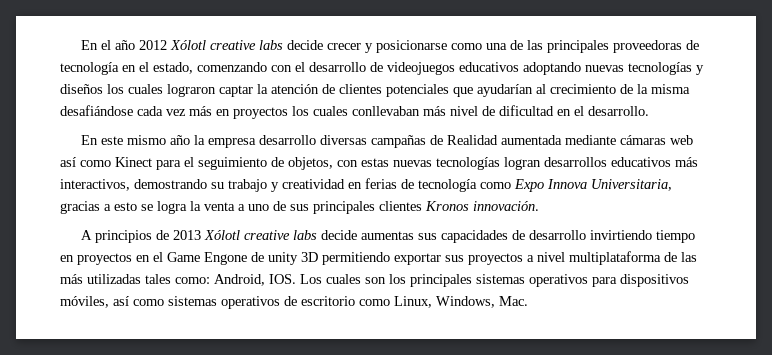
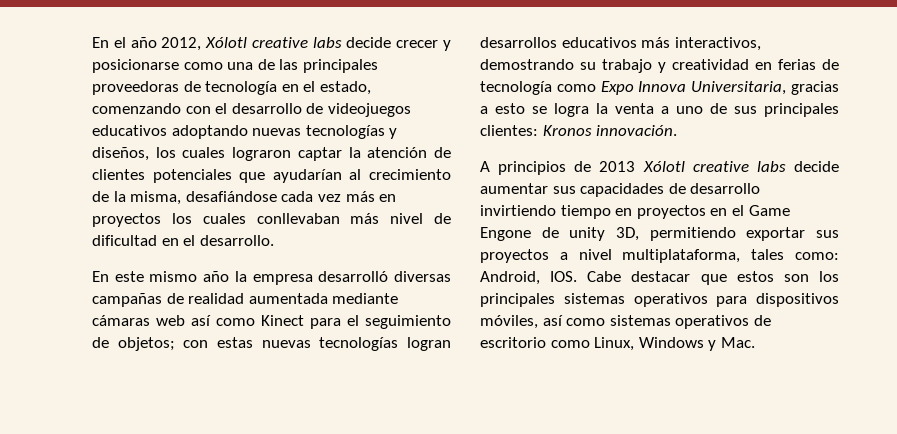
- En el año 2012 Xólotl creative labs decide crecer y posicionarse como una de las principales proveedoras de tecnología en el estado, comenzando con el desarrollo de videojuegos educativos adoptando nuevas tecnologías y diseños los cuales lograron captar la atención de clientes potenciales que ayudarían al crecimiento de la misma desafiándose cada vez más en proyectos los cuales conllevaban más nivel de dificultad en el desarrollo.
+ En el año 2012, Xólotl creative labs decide crecer y posicionarse como una de las principales proveedoras de tecnología en el estado, comenzando con el desarrollo de videojuegos educativos adoptando nuevas tecnologías y diseños, los cuales lograron captar la atención de clientes potenciales que ayudarían al crecimiento de la misma, desafiándose cada vez más en proyectos los cuales conllevaban más nivel de dificultad en el desarrollo.
- En este mismo año la empresa desarrollo diversas campañas de Realidad aumentada mediante cámaras web así como Kinect para el seguimiento de objetos, con estas nuevas tecnologías logran desarrollos educativos más interactivos, demostrando su trabajo y creatividad en ferias de tecnología como Expo Innova Universitaria, gracias a esto se logra la venta a uno de sus principales clientes Kronos innovación.
+ En este mismo año la empresa desarrolló diversas campañas de realidad aumentada mediante cámaras web así como Kinect para el seguimiento de objetos; con estas nuevas tecnologías logran desarrollos educativos más interactivos, demostrando su trabajo y creatividad en ferias de tecnología como Expo Innova Universitaria, gracias a esto se logra la venta a uno de sus principales clientes: Kronos innovación.
- A principios de 2013 Xólotl creative labs decide aumentas sus capacidades de desarrollo invirtiendo tiempo en proyectos en el Game Engone de unity 3D permitiendo exportar sus proyectos a nivel multiplataforma de las más utilizadas tales como: Android, IOS. Los cuales son los principales sistemas operativos para dispositivos móviles, así como sistemas operativos de escritorio como Linux, Windows, Mac.
+ A principios de 2013 Xólotl creative labs decide aumentar sus capacidades de desarrollo invirtiendo tiempo en proyectos en el Game Engone de unity 3D, permitiendo exportar sus proyectos a nivel multiplataforma, tales como: Android, IOS. Cabe destacar que estos son los principales sistemas operativos para dispositivos móviles, así como sistemas operativos de escritorio como Linux, Windows y Mac.

